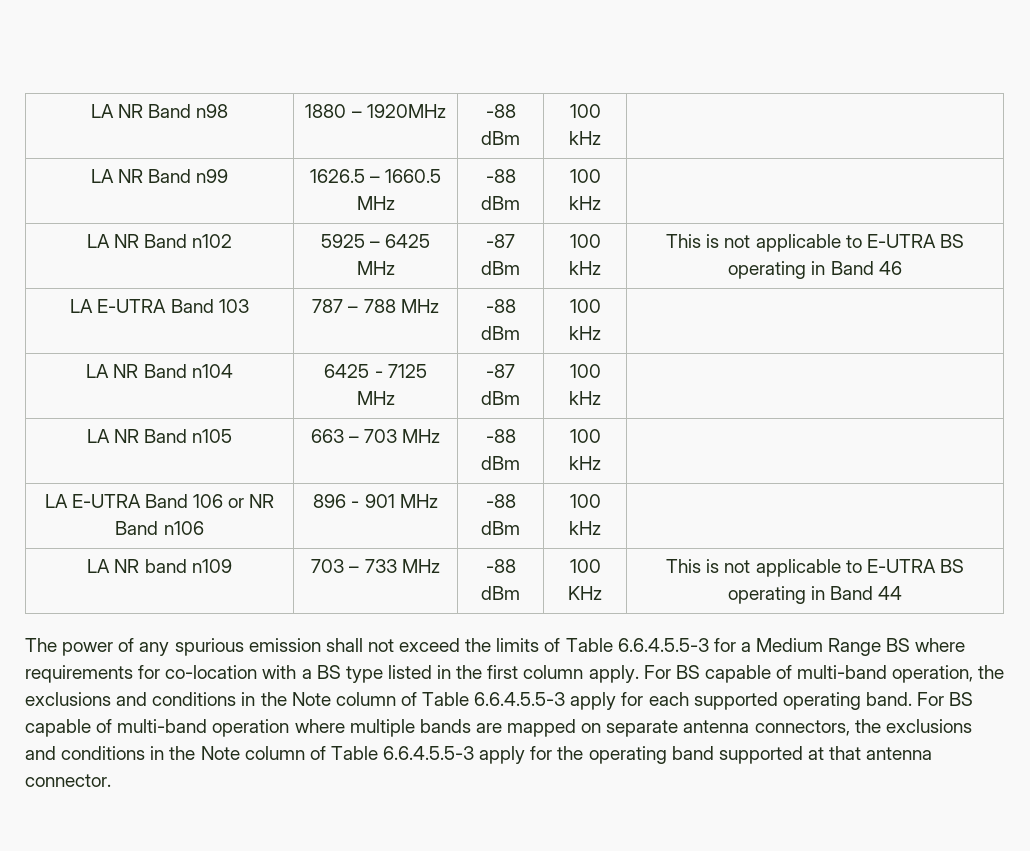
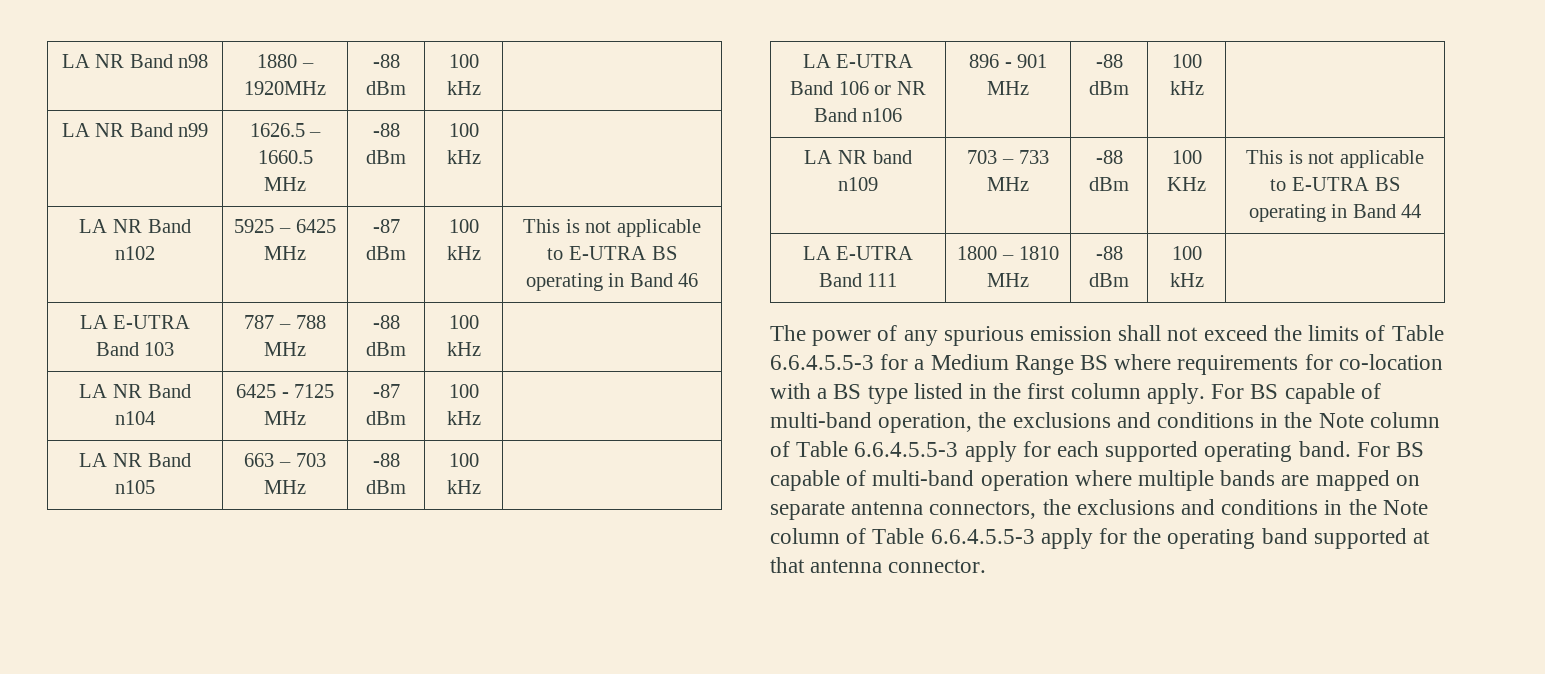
+ LA E-UTRA Band 111 | 1800 – 1810 MHz | -88 dBm | 100 kHz |

